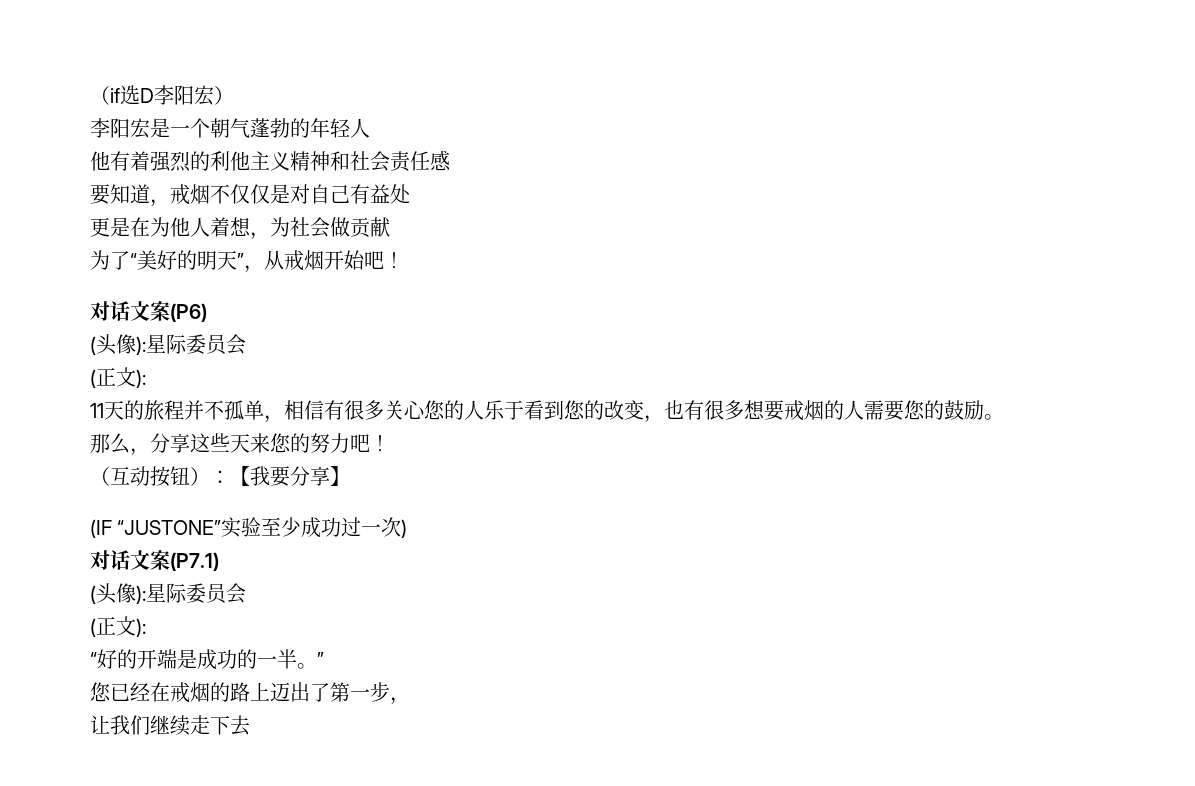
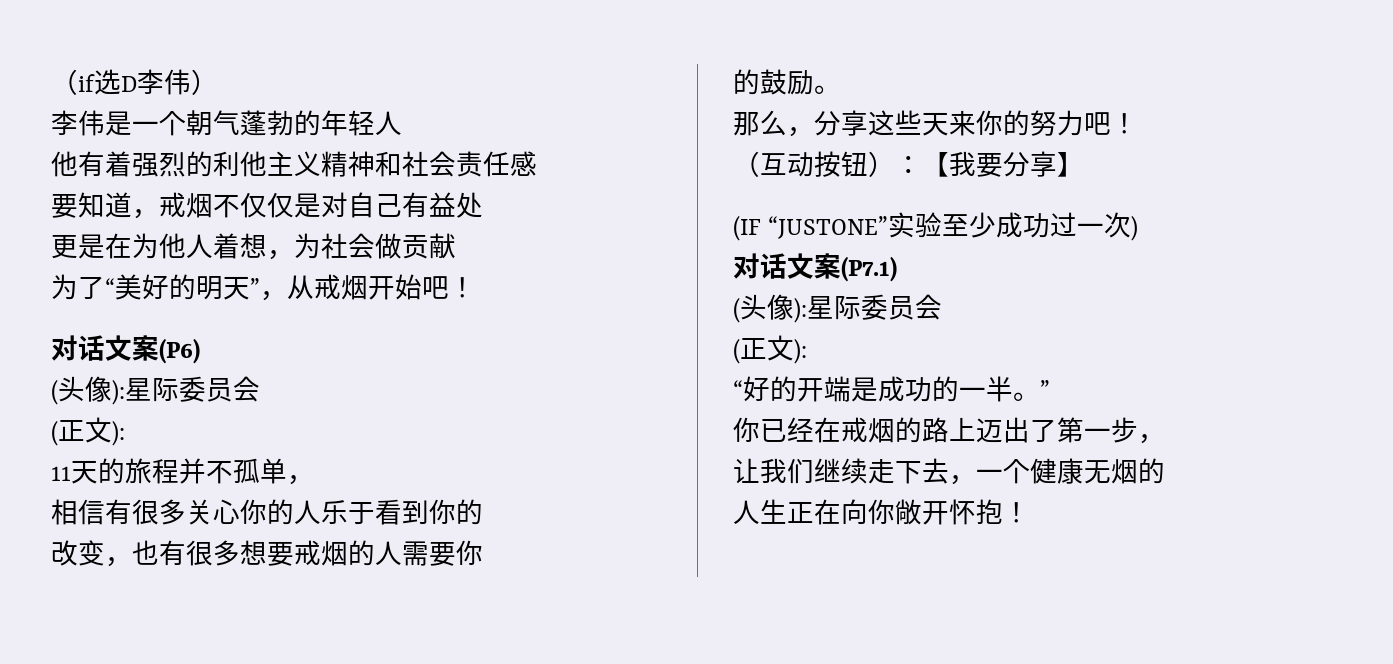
- （if选D李阳宏）
+ （if选D李伟）
- 李阳宏是一个朝气蓬勃的年轻人
+ 李伟是一个朝气蓬勃的年轻人
- 11天的旅程并不孤单，相信有很多关心您的人乐于看到您的改变，也有很多想要戒烟的人需要您的鼓励。
+ 11天的旅程并不孤单，
+ 相信有很多关心你的人乐于看到你的
+ 改变，也有很多想要戒烟的人需要你
+ 的鼓励。
- 那么，分享这些天来您的努力吧！
+ 那么，分享这些天来你的努力吧！
- 您已经在戒烟的路上迈出了第一步，
+ 你已经在戒烟的路上迈出了第一步，
- 让我们继续走下去
+ 让我们继续走下去，一个健康无烟的
+ 人生正在向你敞开怀抱！

